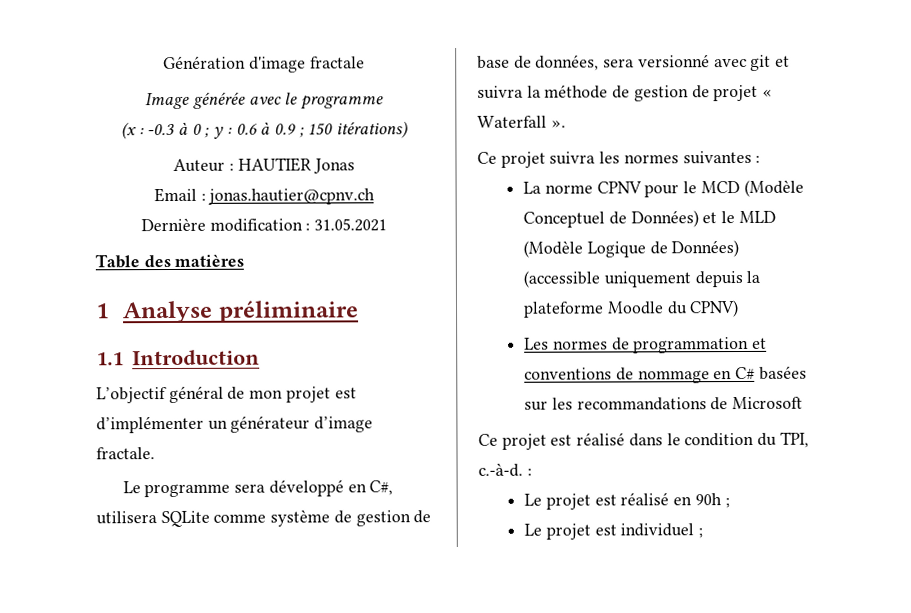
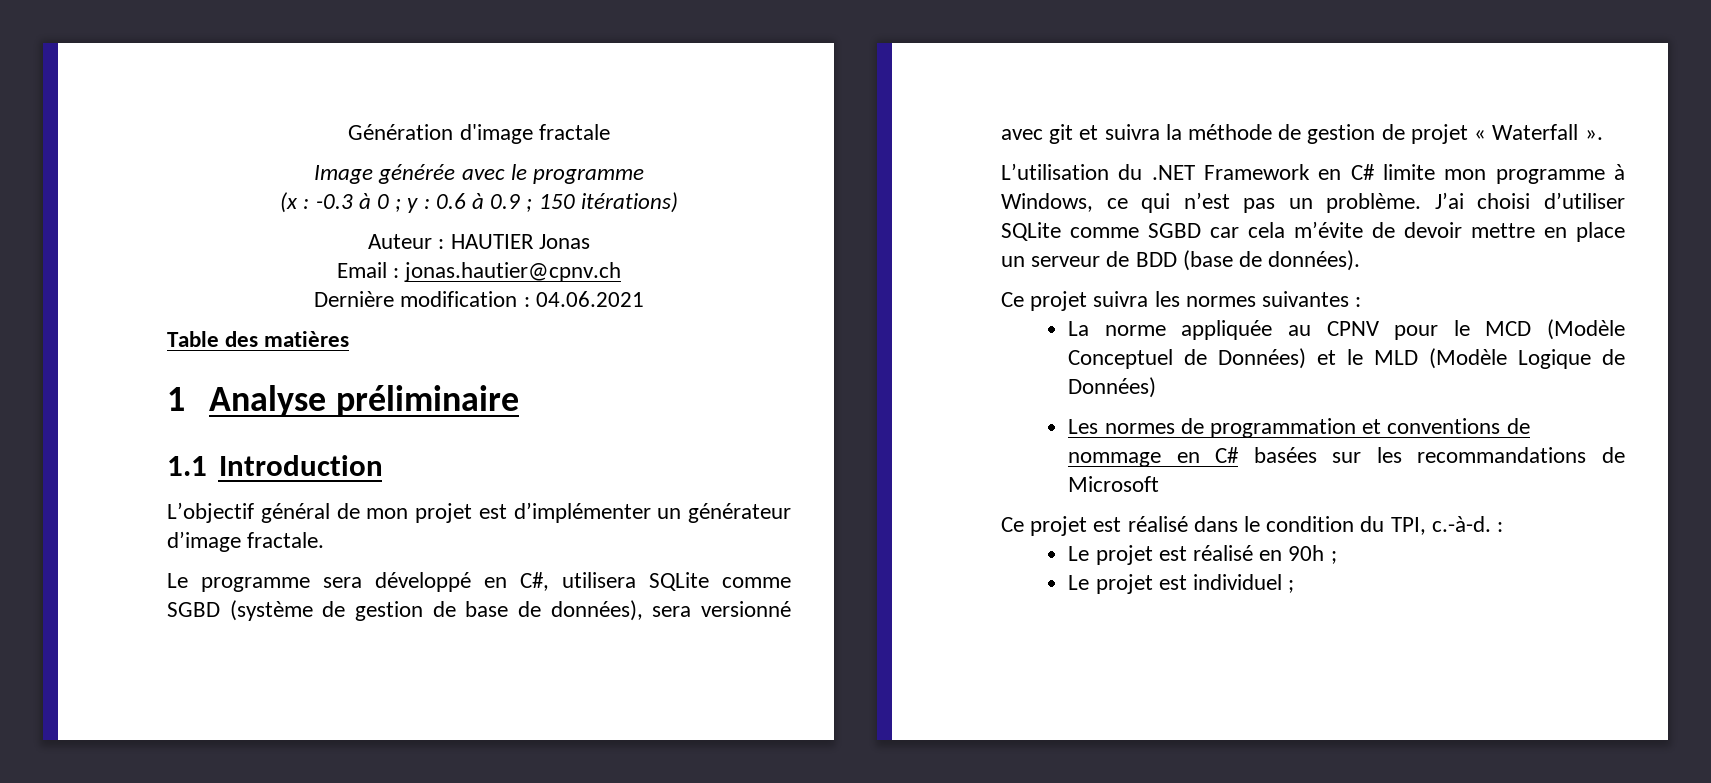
- Dernière modification : 31.05.2021
+ Dernière modification : 04.06.2021
- Le programme sera développé en C#, utilisera SQLite comme système de gestion de base de données, sera versionné avec git et suivra la méthode de gestion de projet « Waterfall ».
+ Le programme sera développé en C#, utilisera SQLite comme SGBD (système de gestion de base de données), sera versionné avec git et suivra la méthode de gestion de projet « Waterfall ».
+ L’utilisation du .NET Framework en C# limite mon programme à Windows, ce qui n’est pas un problème. J’ai choisi d’utiliser SQLite comme SGBD car cela m’évite de devoir mettre en place un serveur de BDD (base de données).
- La norme CPNV pour le MCD (Modèle Conceptuel de Données) et le MLD (Modèle Logique de Données) (accessible uniquement depuis la plateforme Moodle du CPNV)
+ La norme appliquée au CPNV pour le MCD (Modèle Conceptuel de Données) et le MLD (Modèle Logique de Données)

